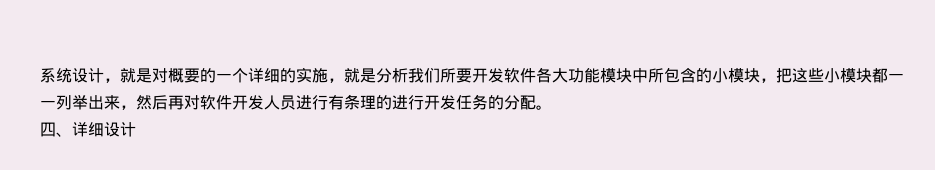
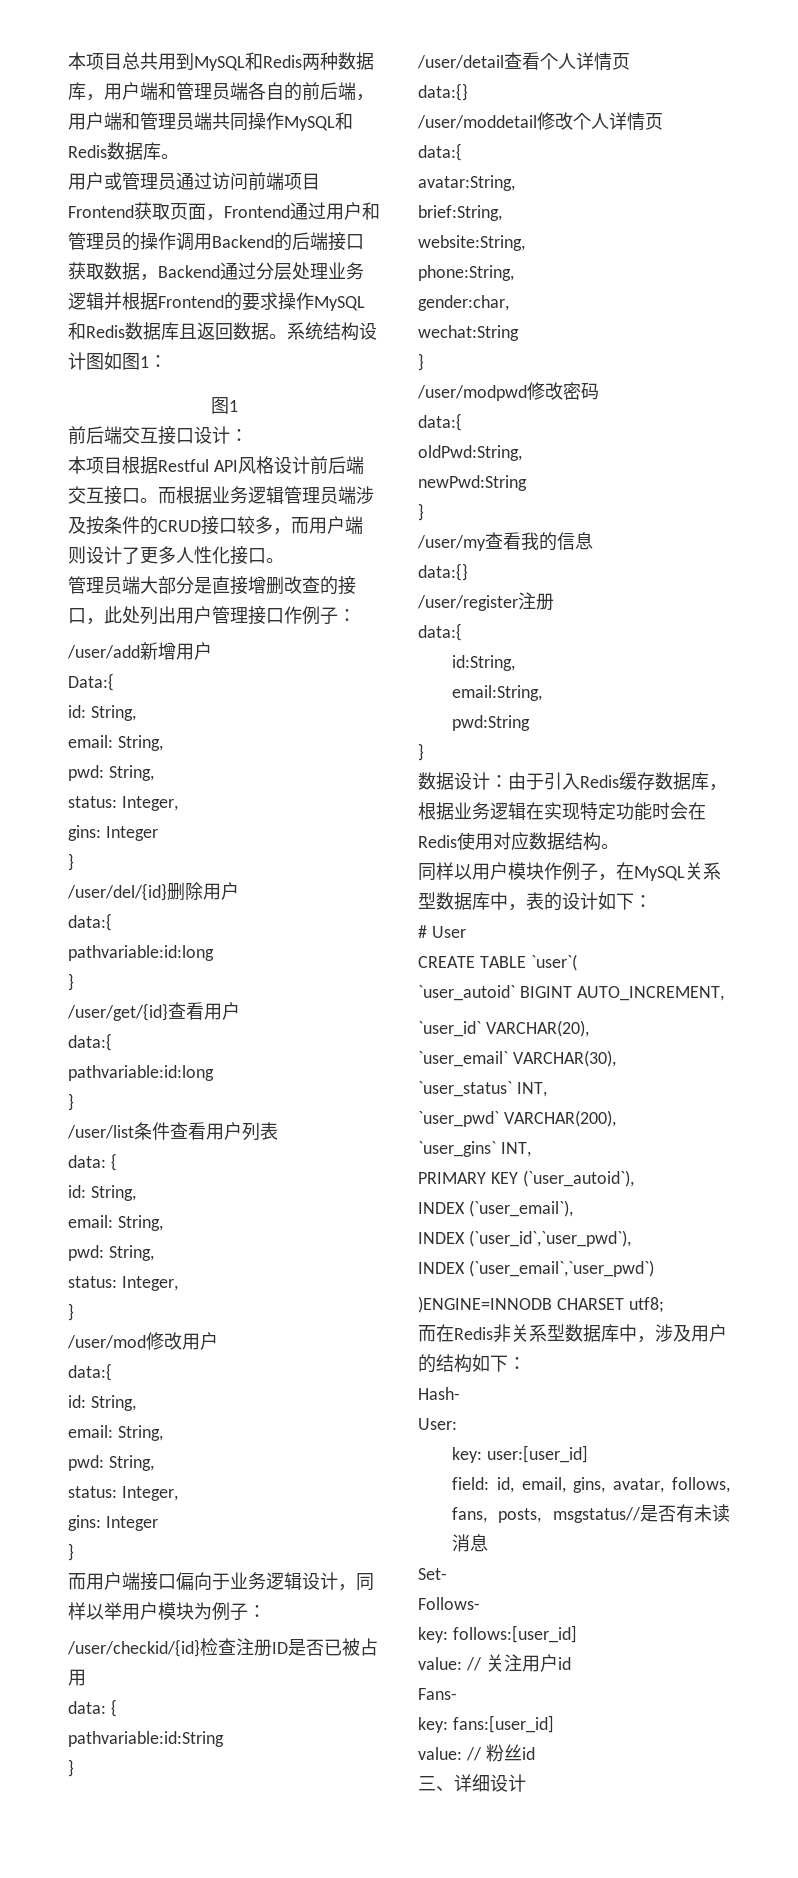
- 系统设计，就是对概要的一个详细的实施，就是分析我们所要开发软件各大功能模块中所包含的小模块，把这些小模块都一一列举出来，然后再对软件开发人员进行有条理的进行开发任务的分配。
- 四、详细设计
+ 本项目总共用到MySQL和Redis两种数据库，用户端和管理员端各自的前后端，用户端和管理员端共同操作MySQL和Redis数据库。
+ 用户或管理员通过访问前端项目Frontend获取页面，Frontend通过用户和管理员的操作调用Backend的后端接口获取数据，Backend通过分层处理业务逻辑并根据Frontend的要求操作MySQL和Redis数据库且返回数据。系统结构设计图如图1：
+ 图1
+ 前后端交互接口设计：
+ 本项目根据Restful API风格设计前后端交互接口。而根据业务逻辑管理员端涉及按条件的CRUD接口较多，而用户端则设计了更多人性化接口。
+ 管理员端大部分是直接增删改查的接口，此处列出用户管理接口作例子：
+ /user/add新增用户
+ Data:{
+ id: String,
+ email: String,
+ pwd: String,
+ status: Integer,
+ gins: Integer
+ }
+ /user/del/{id}删除用户
+ data:{
+ pathvariable:id:long
+ }
+ /user/get/{id}查看用户
+ data:{
+ pathvariable:id:long
+ }
+ /user/list条件查看用户列表
+ data: {
+ id: String,
+ email: String,
+ pwd: String,
+ status: Integer,
+ }
+ /user/mod修改用户
+ data:{
+ id: String,
+ email: String,
+ pwd: String,
+ status: Integer,
+ gins: Integer
+ }
+ 而用户端接口偏向于业务逻辑设计，同样以举用户模块为例子：
+ /user/checkid/{id}检查注册ID是否已被占用
+ data: {
+ pathvariable:id:String
+ }
+ /user/detail查看个人详情页
+ data:{}
+ /user/moddetail修改个人详情页
+ data:{
+ avatar:String,
+ brief:String,
+ website:String,
+ phone:String,
+ gender:char,
+ wechat:String
+ }
+ /user/modpwd修改密码
+ data:{
+ oldPwd:String,
+ newPwd:String
+ }
+ /user/my查看我的信息
+ data:{}
+ /user/register注册
+ data:{
+ id:String,
+ email:String,
+ pwd:String
+ }
+ 数据设计：由于引入Redis缓存数据库，根据业务逻辑在实现特定功能时会在Redis使用对应数据结构。
+ 同样以用户模块作例子，在MySQL关系型数据库中，表的设计如下：
+ # User
+ CREATE TABLE `user`(
+ `user_autoid` BIGINT AUTO_INCREMENT,
+ `user_id` VARCHAR(20),
+ `user_email` VARCHAR(30),
+ `user_status` INT,
+ `user_pwd` VARCHAR(200),
+ `user_gins` INT,
+ PRIMARY KEY (`user_autoid`),
+ INDEX (`user_email`),
+ INDEX (`user_id`,`user_pwd`),
+ INDEX (`user_email`,`user_pwd`)
+ )ENGINE=INNODB CHARSET utf8;
+ 而在Redis非关系型数据库中，涉及用户的结构如下：
+ Hash-
+ User:
+ key: user:[user_id]
+ field: id, email, gins, avatar, follows, fans, posts, msgstatus//是否有未读消息
+ Set-
+ Follows-
+ key: follows:[user_id]
+ value: // 关注用户id
+ Fans-
+ key: fans:[user_id]
+ value: // 粉丝id
+ 三、详细设计

